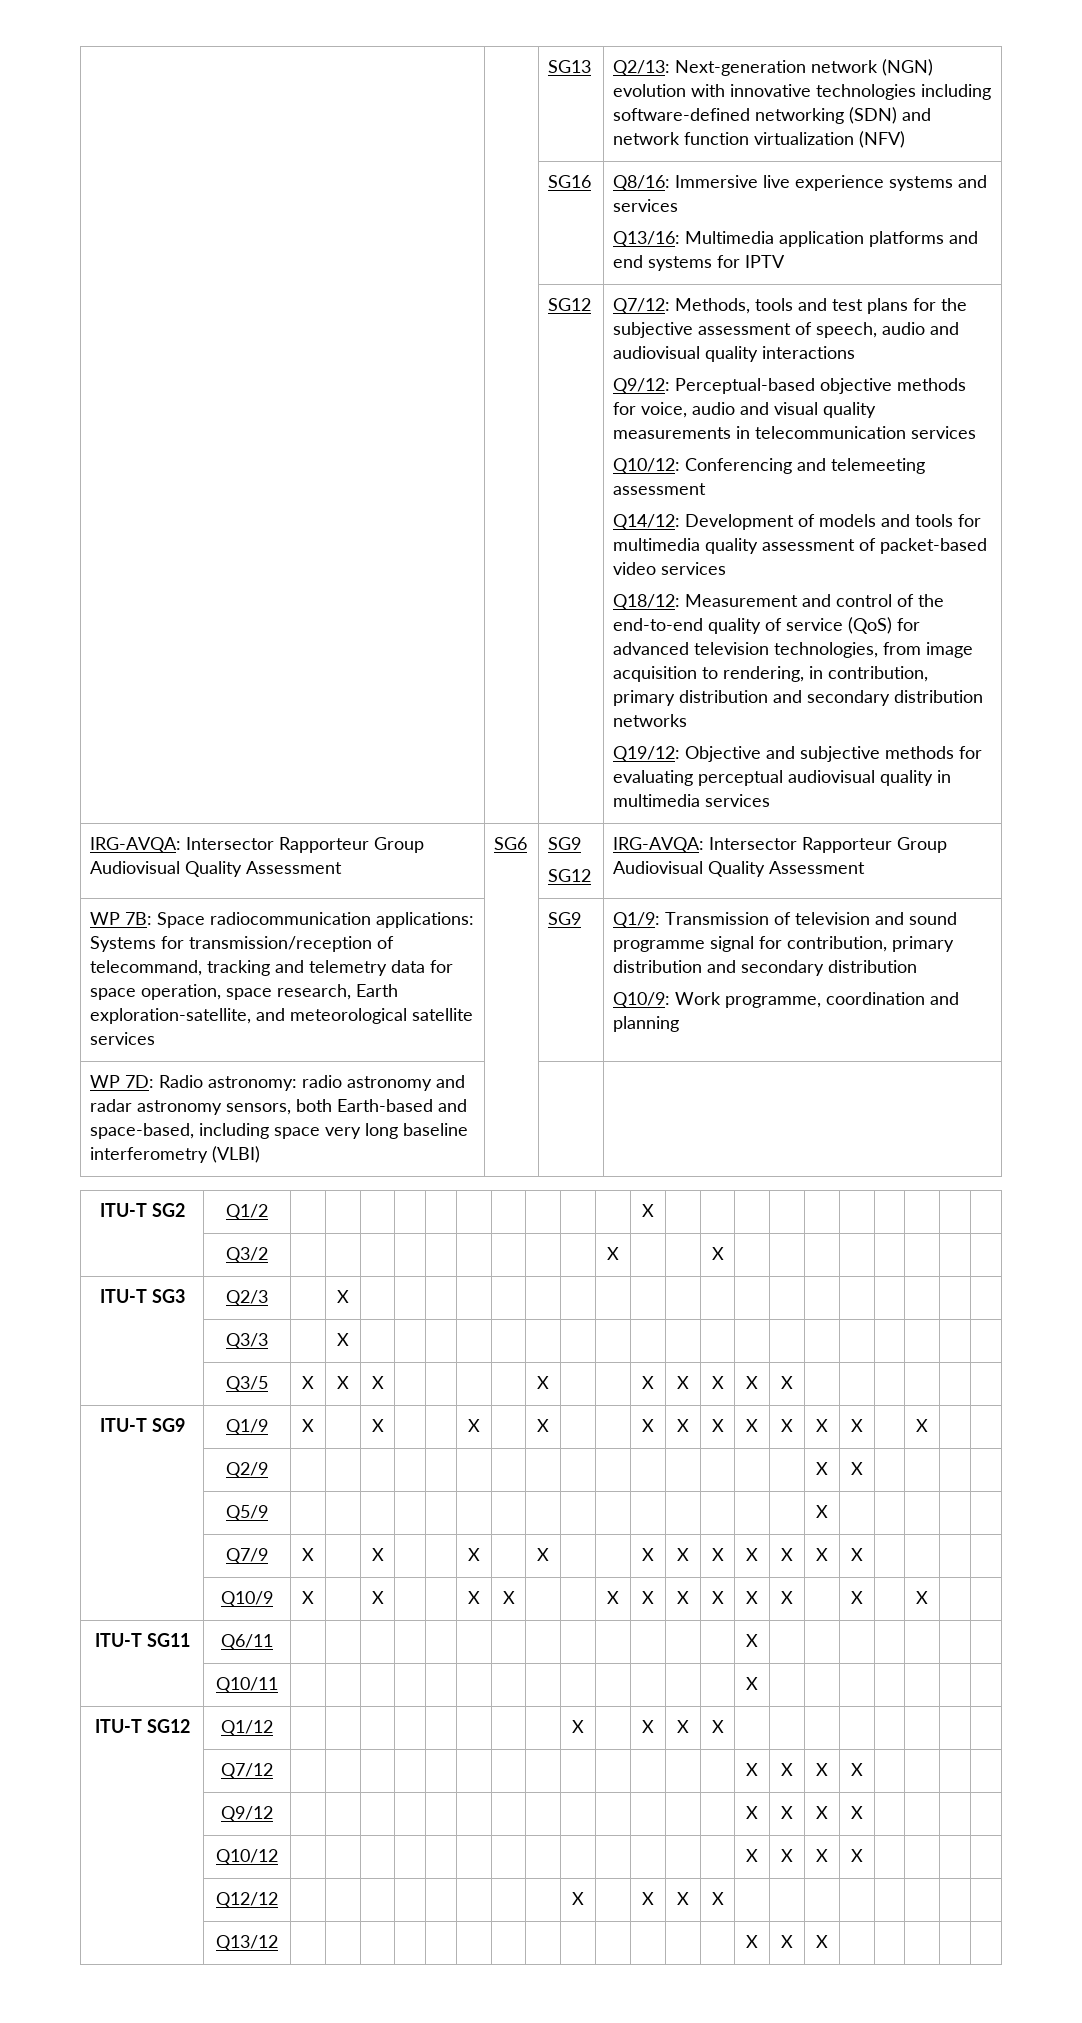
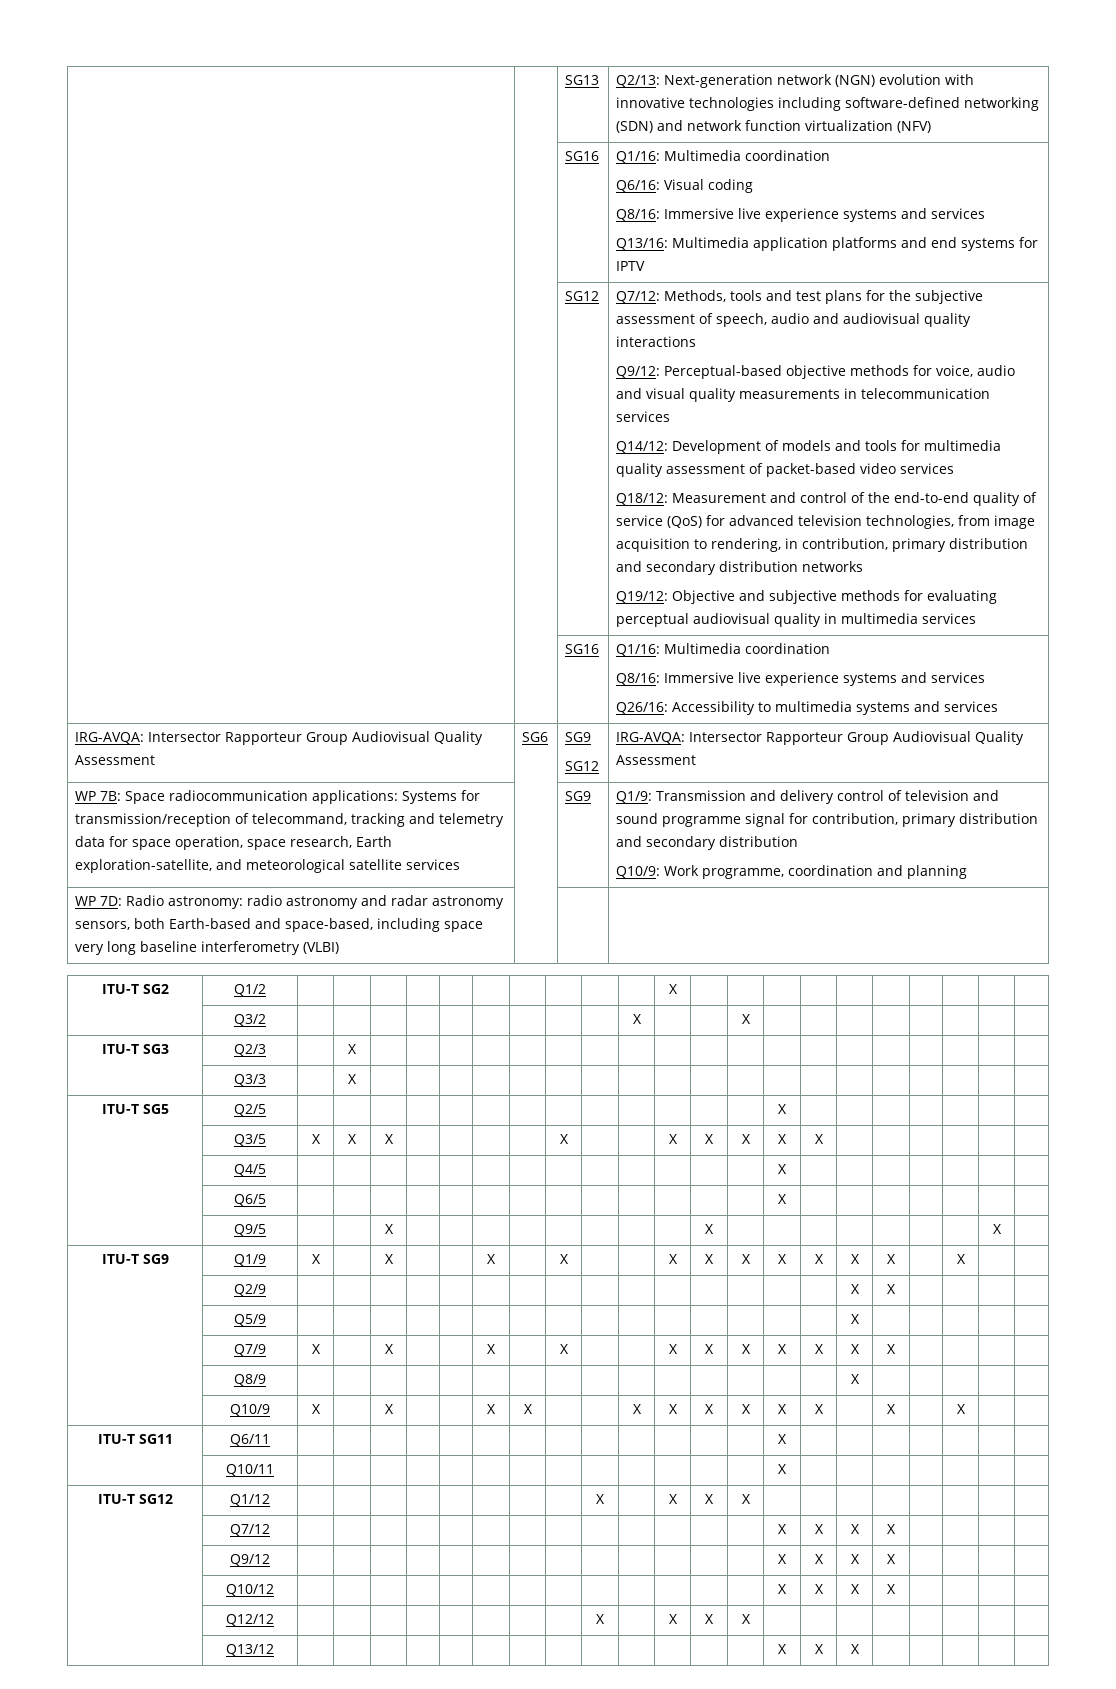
  | | SG13 | Q2/13: Next-generation network (NGN) evolution with innovative technologies including software-defined networking (SDN) and network function virtualization (NFV)
- | | SG16 | Q8/16: Immersive live experience systems and services
+ | | SG16 | Q1/16: Multimedia coordination
+ Q6/16: Visual coding
+ Q8/16: Immersive live experience systems and services
- Q10/12: Conferencing and telemeeting assessment
  Q19/12: Objective and subjective methods for evaluating perceptual audiovisual quality in multimedia services
+ | | SG16 | Q1/16: Multimedia coordination
+ Q8/16: Immersive live experience systems and services
+ Q26/16: Accessibility to multimedia systems and services
- Q1/9: Transmission of television and sound programme signal for contribution, primary distribution and secondary distribution
+ Q1/9: Transmission and delivery control of television and sound programme signal for contribution, primary distribution and secondary distribution
+ ITU-T SG5 | Q2/5 | | | | | | | | | | | | | | X | | | | | | |
+ | Q4/5 | | | | | | | | | | | | | | X | | | | | | |
+ | Q6/5 | | | | | | | | | | | | | | X | | | | | | |
+ | Q9/5 | | | X | | | | | | | | | X | | | | | | | | X |
+ | Q8/9 | | | | | | | | | | | | | | | | X | | | | |

